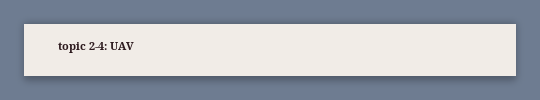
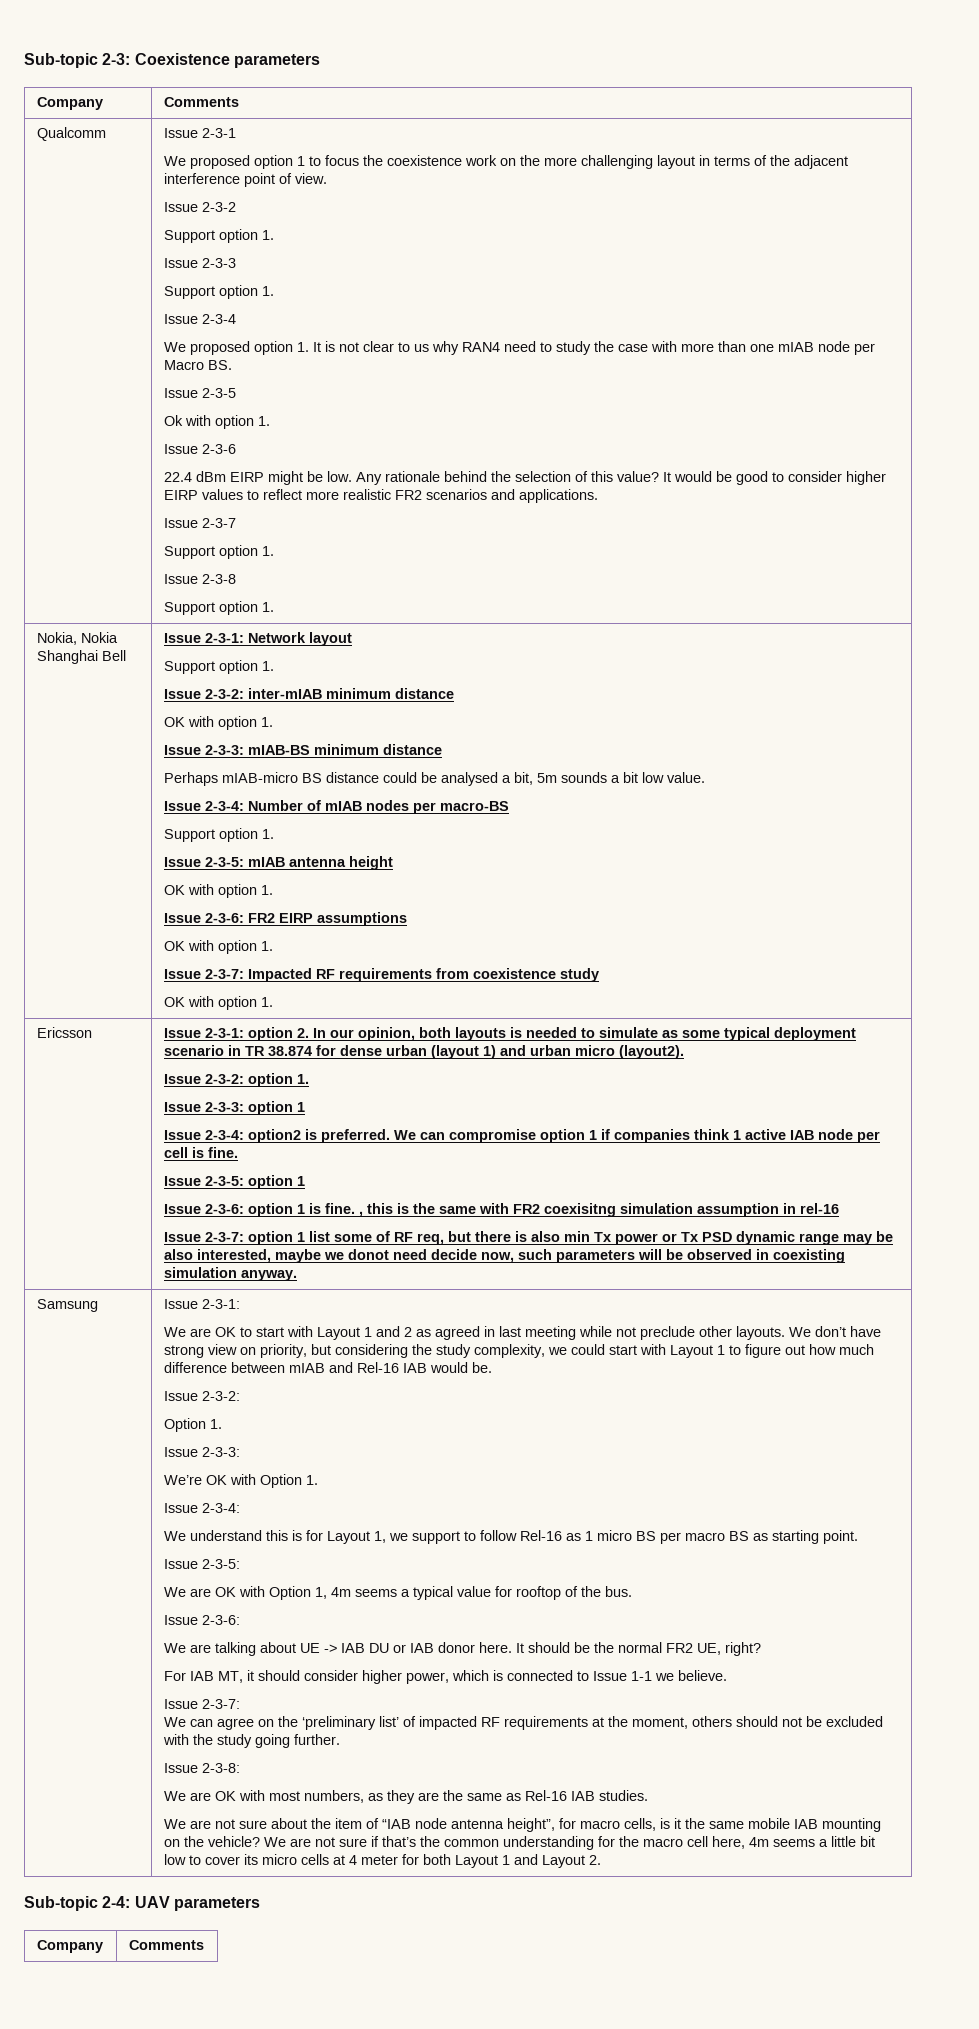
- topic 2-4: UAV
+ Sub-topic 2-3: Coexistence parameters
+ Company | Comments
+ Qualcomm | Issue 2-3-1
+ We proposed option 1 to focus the coexistence work on the more challenging layout in terms of the adjacent interference point of view.
+ Issue 2-3-2
+ Support option 1.
+ Issue 2-3-3
+ Support option 1.
+ Issue 2-3-4
+ We proposed option 1. It is not clear to us why RAN4 need to study the case with more than one mIAB node per Macro BS.
+ Issue 2-3-5
+ Ok with option 1.
+ Issue 2-3-6
+ 22.4 dBm EIRP might be low. Any rationale behind the selection of this value? It would be good to consider higher EIRP values to reflect more realistic FR2 scenarios and applications.
+ Issue 2-3-7
+ Support option 1.
+ Issue 2-3-8
+ Support option 1.
+ Nokia, Nokia Shanghai Bell | Issue 2-3-1: Network layout
+ Support option 1.
+ Issue 2-3-2: inter-mIAB minimum distance
+ OK with option 1.
+ Issue 2-3-3: mIAB-BS minimum distance
+ Perhaps mIAB-micro BS distance could be analysed a bit, 5m sounds a bit low value.
+ Issue 2-3-4: Number of mIAB nodes per macro-BS
+ Support option 1.
+ Issue 2-3-5: mIAB antenna height
+ OK with option 1.
+ Issue 2-3-6: FR2 EIRP assumptions
+ OK with option 1.
+ Issue 2-3-7: Impacted RF requirements from coexistence study
+ OK with option 1.
+ Ericsson | Issue 2-3-1: option 2. In our opinion, both layouts is needed to simulate as some typical deployment scenario in TR 38.874 for dense urban (layout 1) and urban micro (layout2).
+ Issue 2-3-2: option 1.
+ Issue 2-3-3: option 1
+ Issue 2-3-4: option2 is preferred. We can compromise option 1 if companies think 1 active IAB node per cell is fine.
+ Issue 2-3-5: option 1
+ Issue 2-3-6: option 1 is fine. , this is the same with FR2 coexisitng simulation assumption in rel-16
+ Issue 2-3-7: option 1 list some of RF req, but there is also min Tx power or Tx PSD dynamic range may be also interested, maybe we donot need decide now, such parameters will be observed in coexisting simulation anyway.
+ Samsung | Issue 2-3-1:
+ We are OK to start with Layout 1 and 2 as agreed in last meeting while not preclude other layouts. We don’t have strong view on priority, but considering the study complexity, we could start with Layout 1 to figure out how much difference between mIAB and Rel-16 IAB would be.
+ Issue 2-3-2:
+ Option 1.
+ Issue 2-3-3:
+ We’re OK with Option 1.
+ Issue 2-3-4:
+ We understand this is for Layout 1, we support to follow Rel-16 as 1 micro BS per macro BS as starting point.
+ Issue 2-3-5:
+ We are OK with Option 1, 4m seems a typical value for rooftop of the bus.
+ Issue 2-3-6:
+ We are talking about UE -> IAB DU or IAB donor here. It should be the normal FR2 UE, right?
+ For IAB MT, it should consider higher power, which is connected to Issue 1-1 we believe.
+ Issue 2-3-7:
+ We can agree on the ‘preliminary list’ of impacted RF requirements at the moment, others should not be excluded with the study going further.
+ Issue 2-3-8:
+ We are OK with most numbers, as they are the same as Rel-16 IAB studies.
+ We are not sure about the item of “IAB node antenna height”, for macro cells, is it the same mobile IAB mounting on the vehicle? We are not sure if that’s the common understanding for the macro cell here, 4m seems a little bit low to cover its micro cells at 4 meter for both Layout 1 and Layout 2.
+ Sub-topic 2-4: UAV parameters
+ Company | Comments

